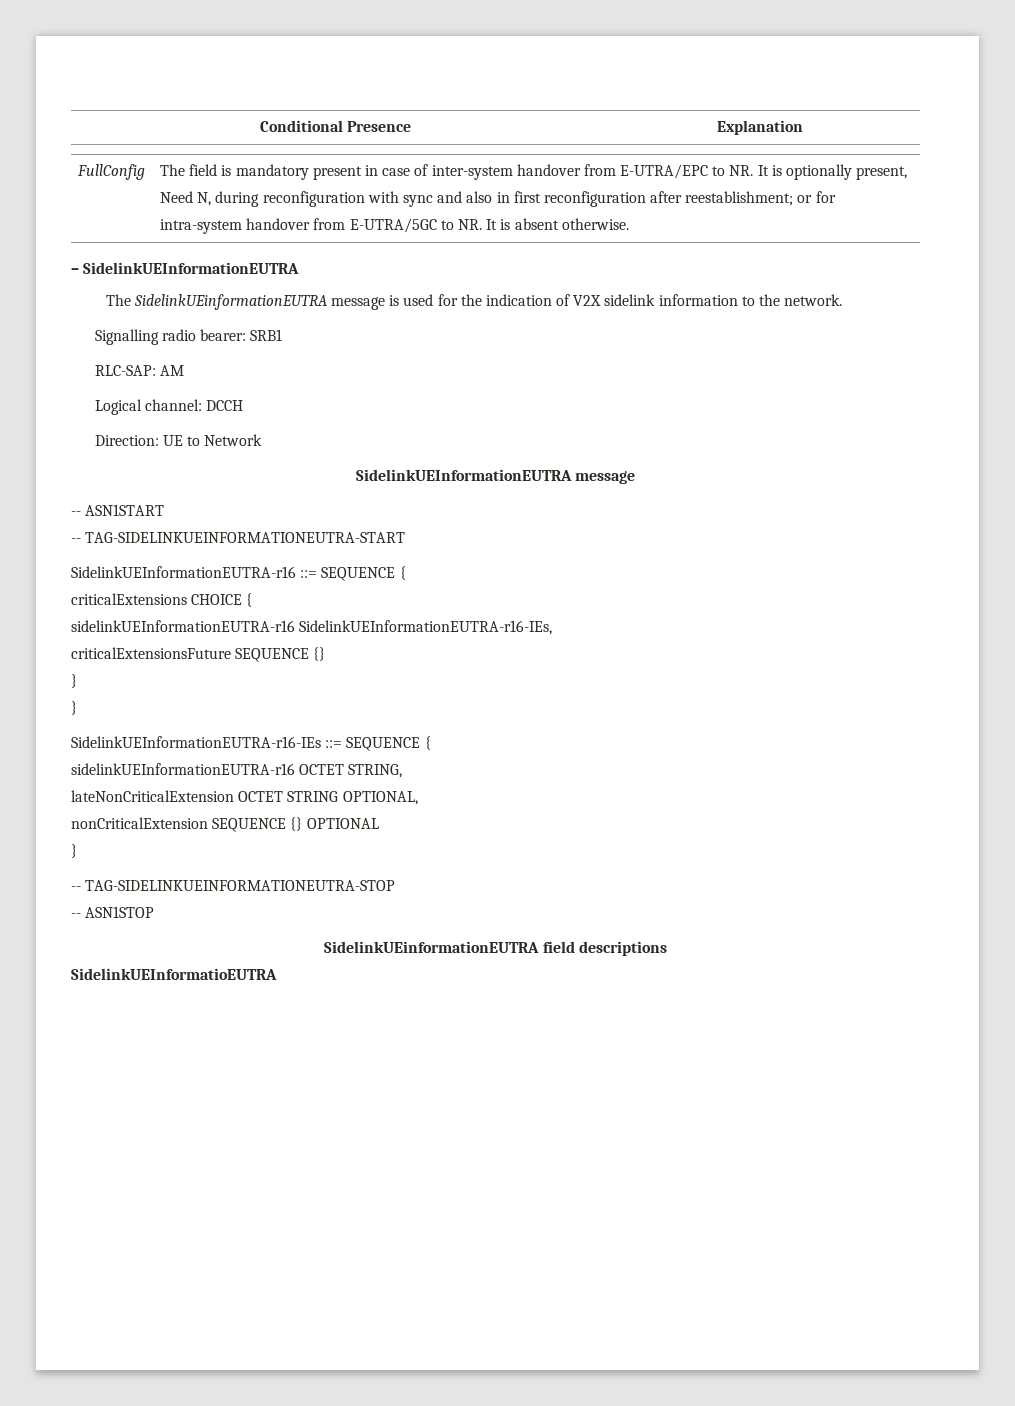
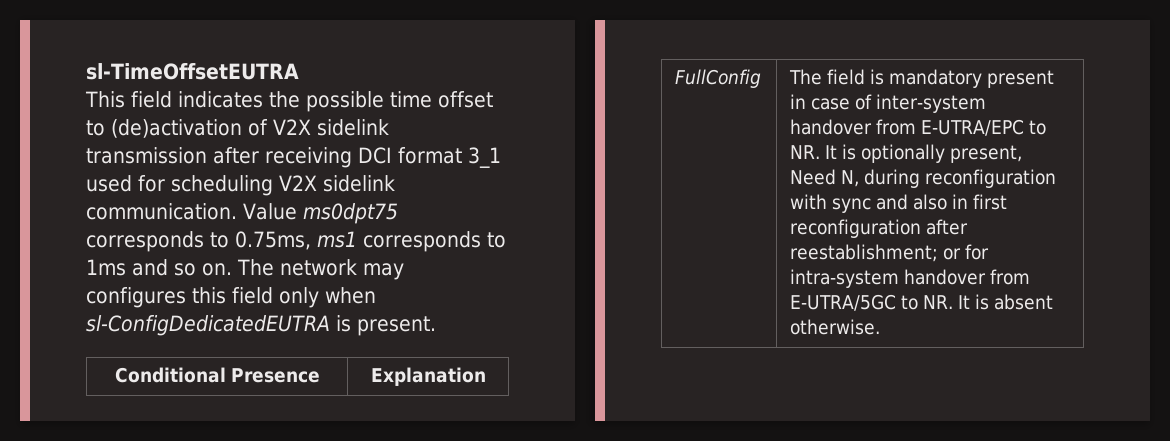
+ sl-TimeOffsetEUTRA
+ This field indicates the possible time offset to (de)activation of V2X sidelink transmission after receiving DCI format 3_1 used for scheduling V2X sidelink communication. Value ms0dpt75 corresponds to 0.75ms, ms1 corresponds to 1ms and so on. The network may configures this field only when sl-ConfigDedicatedEUTRA is present.
- – SidelinkUEInformationEUTRA
- The SidelinkUEinformationEUTRA message is used for the indication of V2X sidelink information to the network.
- Signalling radio bearer: SRB1
- RLC-SAP: AM
- Logical channel: DCCH
- Direction: UE to Network
- SidelinkUEInformationEUTRA message
- -- ASN1START
- -- TAG-SIDELINKUEINFORMATIONEUTRA-START
- SidelinkUEInformationEUTRA-r16 ::= SEQUENCE {
- criticalExtensions CHOICE {
- sidelinkUEInformationEUTRA-r16 SidelinkUEInformationEUTRA-r16-IEs,
- criticalExtensionsFuture SEQUENCE {}
- }
- }
- SidelinkUEInformationEUTRA-r16-IEs ::= SEQUENCE {
- sidelinkUEInformationEUTRA-r16 OCTET STRING,
- lateNonCriticalExtension OCTET STRING OPTIONAL,
- nonCriticalExtension SEQUENCE {} OPTIONAL
- }
- -- TAG-SIDELINKUEINFORMATIONEUTRA-STOP
- -- ASN1STOP
- SidelinkUEinformationEUTRA field descriptions
- SidelinkUEInformatioEUTRA

